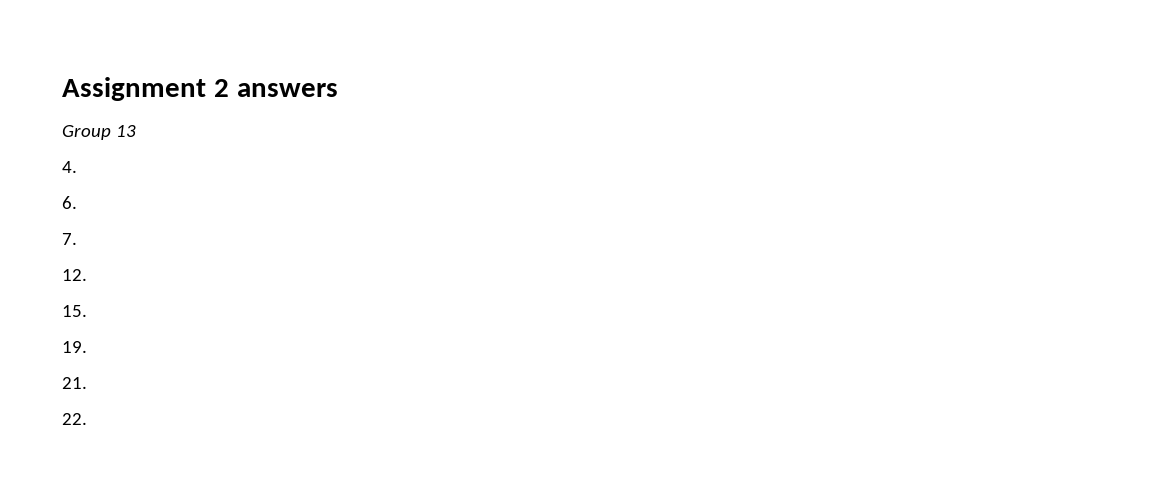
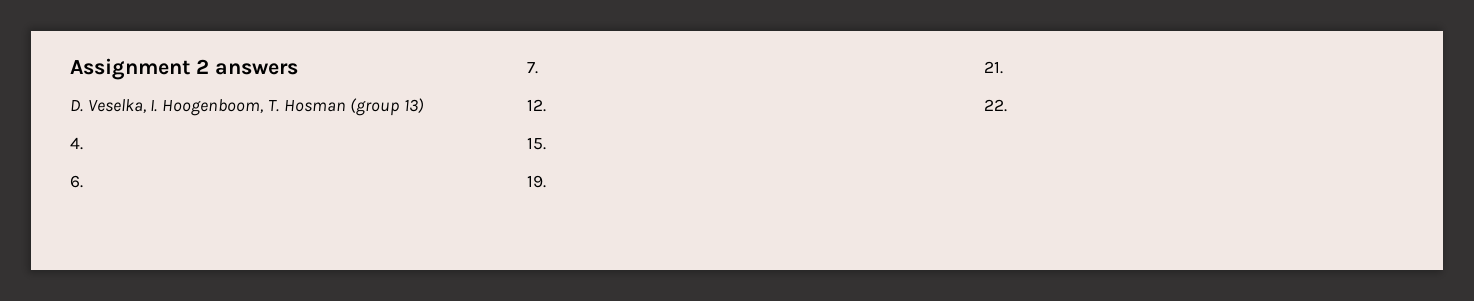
- Group 13
+ D. Veselka, I. Hoogenboom, T. Hosman (group 13)

